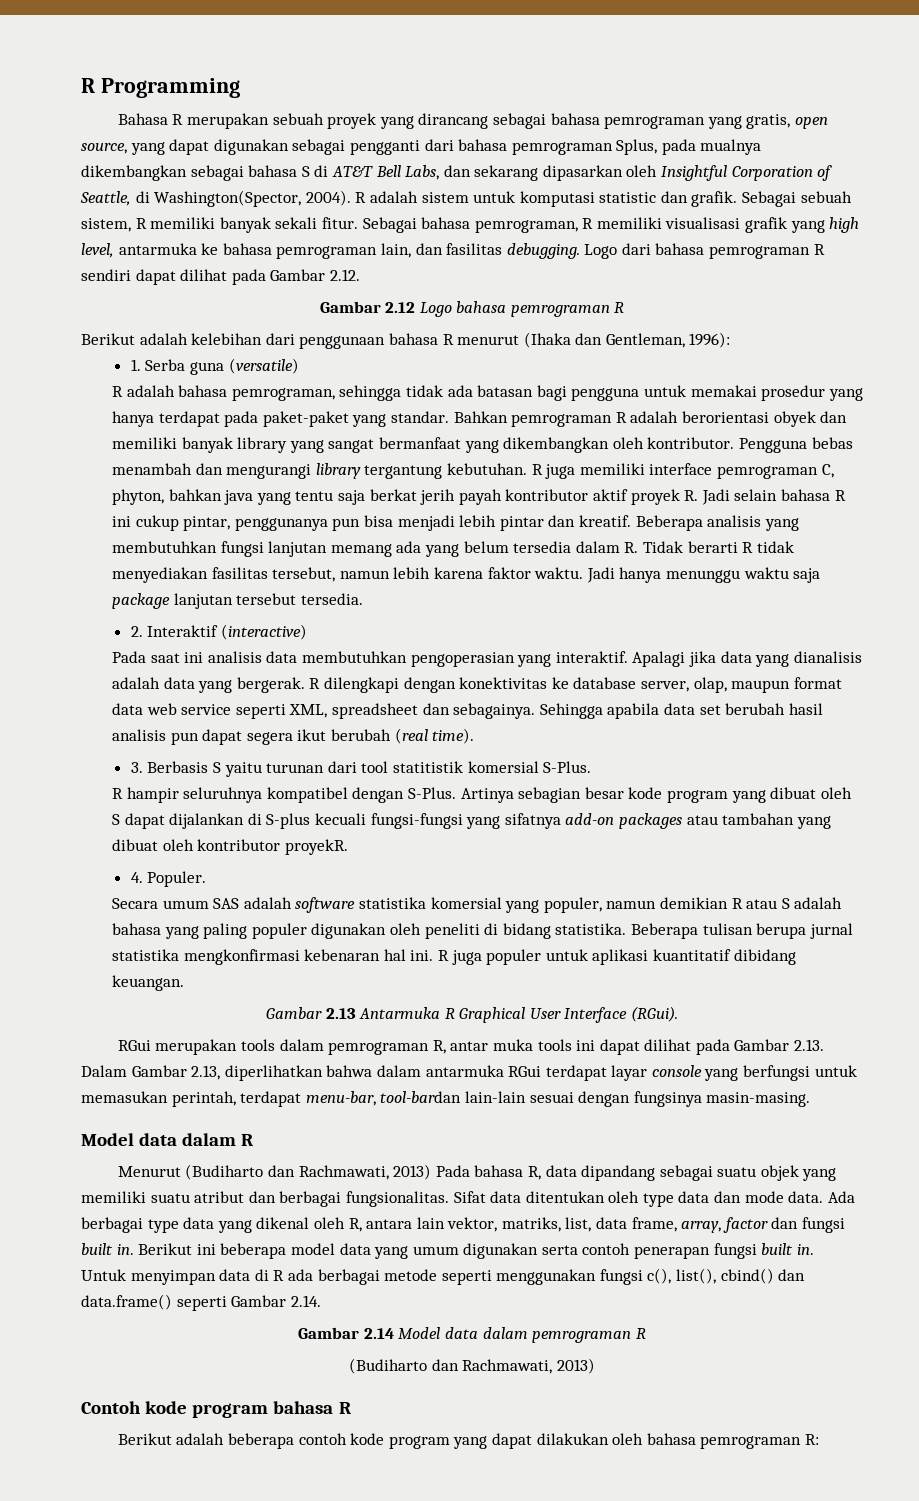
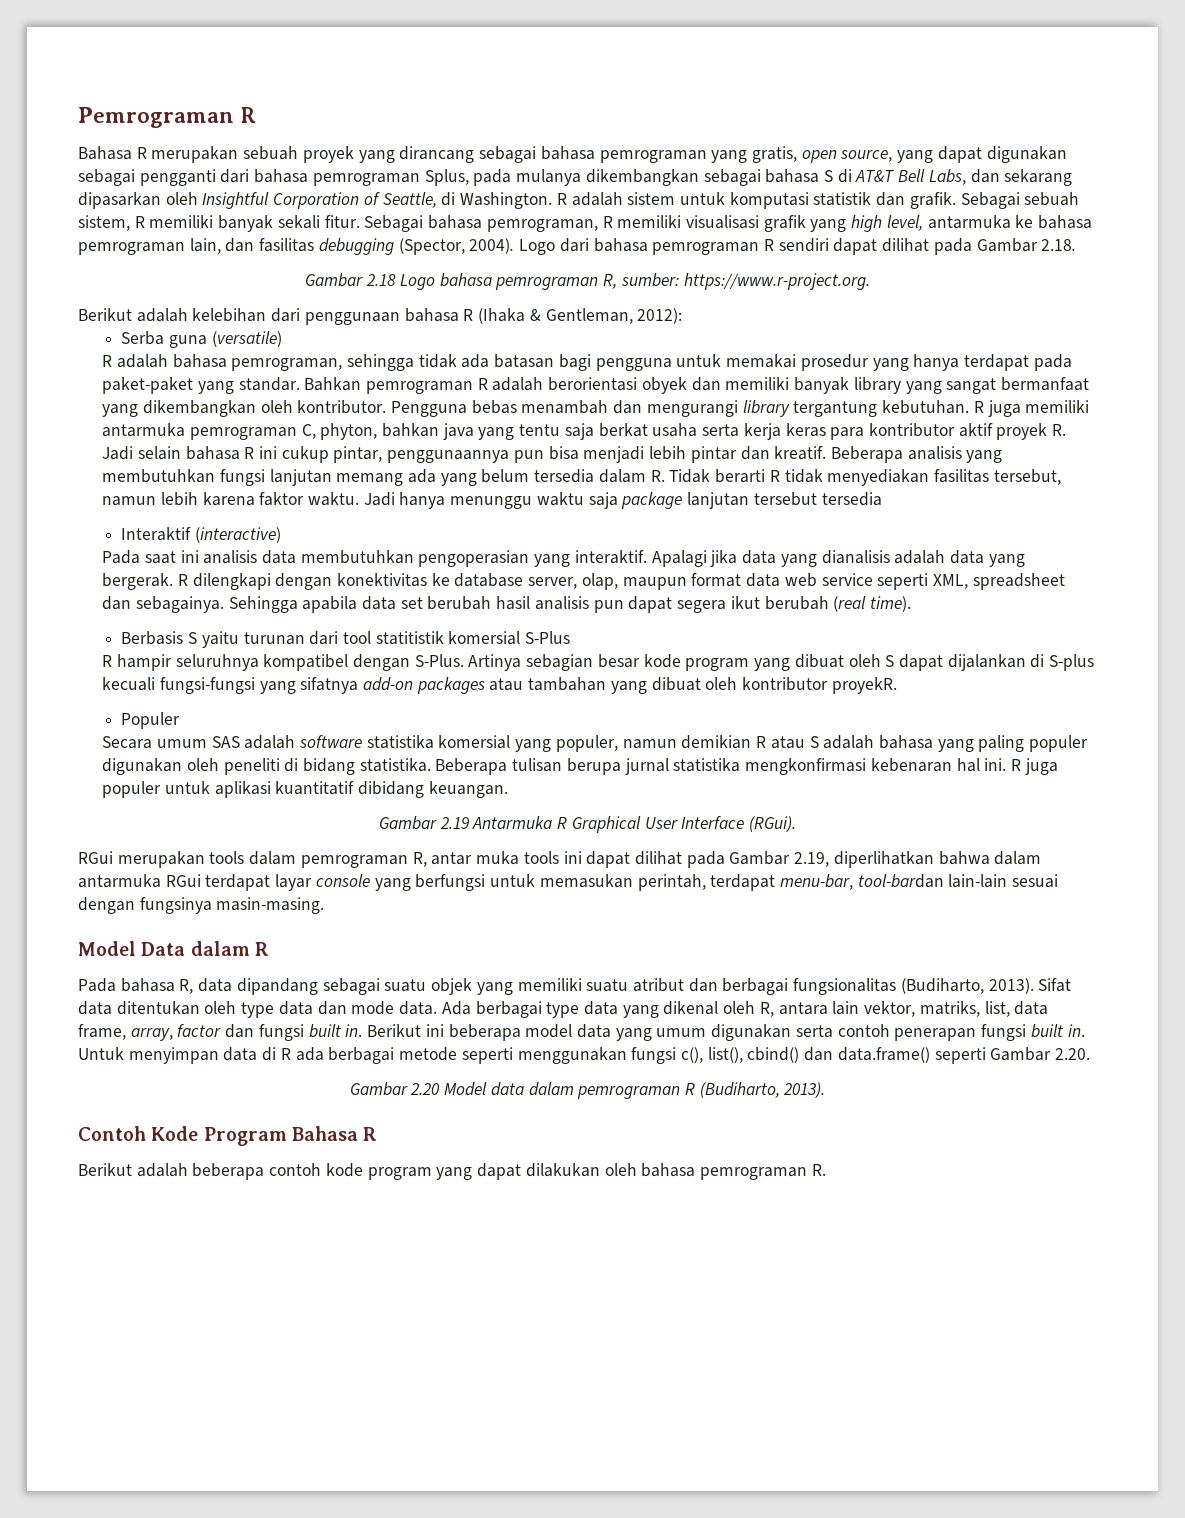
- R Programming
+ Pemrograman R
- Bahasa R merupakan sebuah proyek yang dirancang sebagai bahasa pemrograman yang gratis, open source, yang dapat digunakan sebagai pengganti dari bahasa pemrograman Splus, pada mualnya dikembangkan sebagai bahasa S di AT&T Bell Labs, dan sekarang dipasarkan oleh Insightful Corporation of Seattle, di Washington(Spector, 2004).
+ Bahasa R merupakan sebuah proyek yang dirancang sebagai bahasa pemrograman yang gratis, open source, yang dapat digunakan sebagai pengganti dari bahasa pemrograman Splus, pada mulanya dikembangkan sebagai bahasa S di AT&T Bell Labs, dan sekarang dipasarkan oleh Insightful Corporation of Seattle, di Washington.
- R adalah sistem untuk komputasi statistic dan grafik.
+ R adalah sistem untuk komputasi statistik dan grafik.
- Sebagai bahasa pemrograman, R memiliki visualisasi grafik yang high level, antarmuka ke bahasa pemrograman lain, dan fasilitas debugging.
+ Sebagai bahasa pemrograman, R memiliki visualisasi grafik yang high level, antarmuka ke bahasa pemrograman lain, dan fasilitas debugging (Spector, 2004).
- Logo dari bahasa pemrograman R sendiri dapat dilihat pada Gambar 2.12.
- Gambar 2.12 Logo bahasa pemrograman R
+ Logo dari bahasa pemrograman R sendiri dapat dilihat pada Gambar 2.18.
+ Gambar 2.18 Logo bahasa pemrograman R, sumber: https://www.r-project.org.
- Berikut adalah kelebihan dari penggunaan bahasa R menurut (Ihaka dan Gentleman, 1996):
- 1. Serba guna (versatile)
+ Berikut adalah kelebihan dari penggunaan bahasa R (Ihaka & Gentleman, 2012):
+ Serba guna (versatile)
- R juga memiliki interface pemrograman C, phyton, bahkan java yang tentu saja berkat jerih payah kontributor aktif proyek R. Jadi selain bahasa R ini cukup pintar, penggunanya pun bisa menjadi lebih pintar dan kreatif.
+ R juga memiliki antarmuka pemrograman C, phyton, bahkan java yang tentu saja berkat usaha serta kerja keras para kontributor aktif proyek R. Jadi selain bahasa R ini cukup pintar, penggunaannya pun bisa menjadi lebih pintar dan kreatif.
- Jadi hanya menunggu waktu saja package lanjutan tersebut tersedia.
- 2. Interaktif (interactive)
+ Jadi hanya menunggu waktu saja package lanjutan tersebut tersedia
+ Interaktif (interactive)
- 3. Berbasis S yaitu turunan dari tool statitistik komersial S-Plus.
+ Berbasis S yaitu turunan dari tool statitistik komersial S-Plus
- 4. Populer.
+ Populer
- Gambar 2.13 Antarmuka R Graphical User Interface (RGui).
+ Gambar 2.19 Antarmuka R Graphical User Interface (RGui).
- RGui merupakan tools dalam pemrograman R, antar muka tools ini dapat dilihat pada Gambar 2.13. Dalam Gambar 2.13, diperlihatkan bahwa dalam antarmuka RGui terdapat layar console yang berfungsi untuk memasukan perintah, terdapat menu-bar, tool-bardan lain-lain sesuai dengan fungsinya masin-masing.
+ RGui merupakan tools dalam pemrograman R, antar muka tools ini dapat dilihat pada Gambar 2.19, diperlihatkan bahwa dalam antarmuka RGui terdapat layar console yang berfungsi untuk memasukan perintah, terdapat menu-bar, tool-bardan lain-lain sesuai dengan fungsinya masin-masing.
- Model data dalam R
+ Model Data dalam R
- Menurut (Budiharto dan Rachmawati, 2013) Pada bahasa R, data dipandang sebagai suatu objek yang memiliki suatu atribut dan berbagai fungsionalitas.
+ Pada bahasa R, data dipandang sebagai suatu objek yang memiliki suatu atribut dan berbagai fungsionalitas (Budiharto, 2013).
- Untuk menyimpan data di R ada berbagai metode seperti menggunakan fungsi c(), list(), cbind() dan data.frame() seperti Gambar 2.14.
- Gambar 2.14 Model data dalam pemrograman R
- (Budiharto dan Rachmawati, 2013)
- Contoh kode program bahasa R
+ Untuk menyimpan data di R ada berbagai metode seperti menggunakan fungsi c(), list(), cbind() dan data.frame() seperti Gambar 2.20.
+ Gambar 2.20 Model data dalam pemrograman R (Budiharto, 2013).
+ Contoh Kode Program Bahasa R
- Berikut adalah beberapa contoh kode program yang dapat dilakukan oleh bahasa pemrograman R:
+ Berikut adalah beberapa contoh kode program yang dapat dilakukan oleh bahasa pemrograman R.

